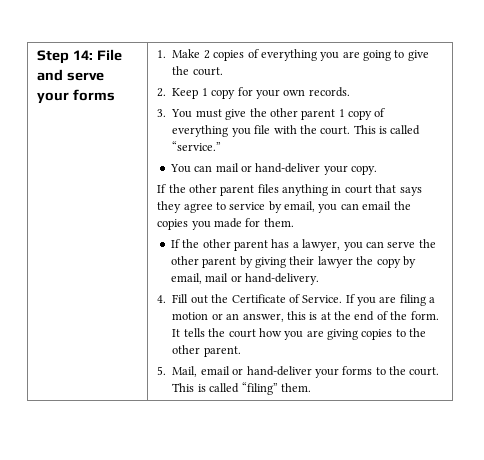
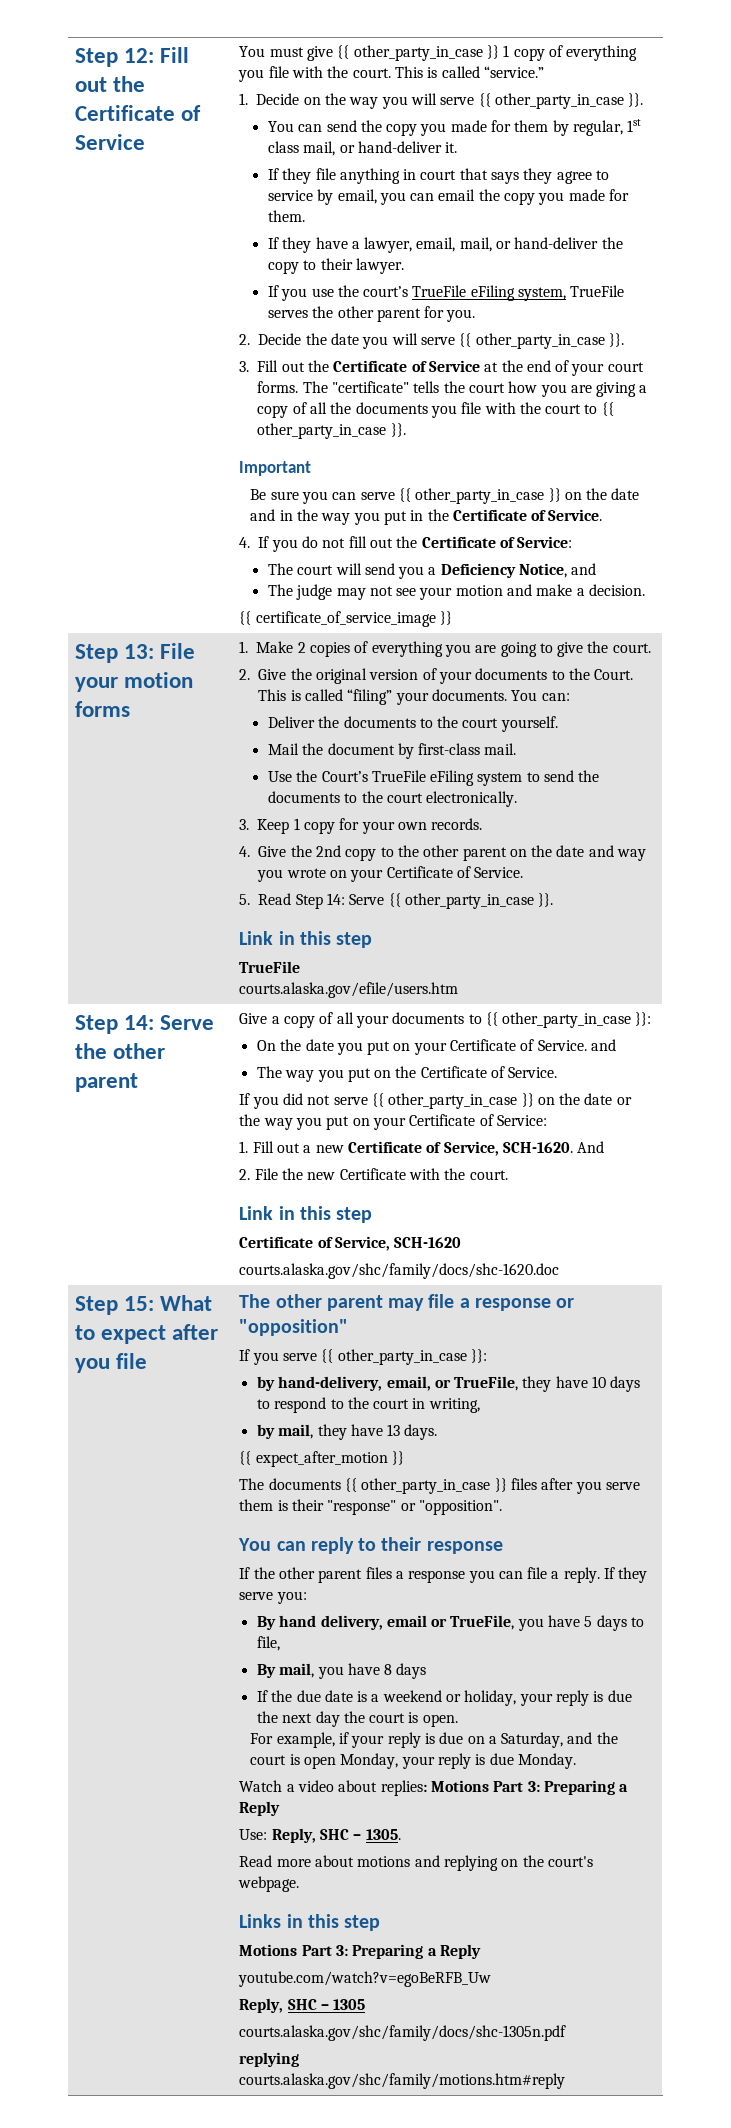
- Step 14: File and serve your forms
+ Step 12: Fill out the Certificate of Service | You must give {{ other_party_in_case }} 1 copy of everything you file with the court. This is called “service.”
+ 1. Decide on the way you will serve {{ other_party_in_case }}.
+ You can send the copy you made for them by regular, 1st class mail, or hand-deliver it.
+ If they file anything in court that says they agree to service by email, you can email the copy you made for them.
+ If they have a lawyer, email, mail, or hand-deliver the copy to their lawyer.
+ If you use the court’s TrueFile eFiling system, TrueFile serves the other parent for you.
+ 2. Decide the date you will serve {{ other_party_in_case }}.
+ 3. Fill out the Certificate of Service at the end of your court forms. The "certificate" tells the court how you are giving a copy of all the documents you file with the court to {{ other_party_in_case }}.
+ Important
+ Be sure you can serve {{ other_party_in_case }} on the date and in the way you put in the Certificate of Service.
+ 4. If you do not fill out the Certificate of Service:
+ The court will send you a Deficiency Notice, and
+ The judge may not see your motion and make a decision.
+ {{ certificate_of_service_image }}
+ Step 13: File your motion forms
- 2. Keep 1 copy for your own records.
+ 2. Give the original version of your documents to the Court. This is called “filing” your documents. You can:
+ Deliver the documents to the court yourself.
+ Mail the document by first-class mail.
+ Use the Court’s TrueFile eFiling system to send the documents to the court electronically.
+ 3. Keep 1 copy for your own records.
- 3. You must give the other parent 1 copy of everything you file with the court. This is called “service.”
- You can mail or hand-deliver your copy.
+ 4. Give the 2nd copy to the other parent on the date and way you wrote on your Certificate of Service.
+ 5. Read Step 14: Serve {{ other_party_in_case }}.
+ Link in this step
+ TrueFile
+ courts.alaska.gov/efile/users.htm
+ Step 14: Serve the other parent | Give a copy of all your documents to {{ other_party_in_case }}:
+ On the date you put on your Certificate of Service. and
+ The way you put on the Certificate of Service.
+ If you did not serve {{ other_party_in_case }} on the date or the way you put on your Certificate of Service:
+ 1. Fill out a new Certificate of Service, SCH-1620. And
+ 2. File the new Certificate with the court.
+ Link in this step
+ Certificate of Service, SCH-1620
+ courts.alaska.gov/shc/family/docs/shc-1620.doc
+ Step 15: What to expect after you file | The other parent may file a response or "opposition"
+ If you serve {{ other_party_in_case }}:
+ by hand-delivery, email, or TrueFile, they have 10 days to respond to the court in writing,
+ by mail, they have 13 days.
+ {{ expect_after_motion }}
+ The documents {{ other_party_in_case }} files after you serve them is their "response" or "opposition".
+ You can reply to their response
- If the other parent files anything in court that says they agree to service by email, you can email the copies you made for them.
- If the other parent has a lawyer, you can serve the other parent by giving their lawyer the copy by email, mail or hand-delivery.
- 4. Fill out the Certificate of Service. If you are filing a motion or an answer, this is at the end of the form. It tells the court how you are giving copies to the other parent.
- 5. Mail, email or hand-deliver your forms to the court. This is called “filing” them.
+ If the other parent files a response you can file a reply. If they serve you:
+ By hand delivery, email or TrueFile, you have 5 days to file,
+ By mail, you have 8 days
+ If the due date is a weekend or holiday, your reply is due the next day the court is open.
+ For example, if your reply is due on a Saturday, and the court is open Monday, your reply is due Monday.
+ Watch a video about replies: Motions Part 3: Preparing a Reply
+ Use: Reply, SHC – 1305.
+ Read more about motions and replying on the court's webpage.
+ Links in this step
+ Motions Part 3: Preparing a Reply
+ youtube.com/watch?v=egoBeRFB_Uw
+ Reply, SHC – 1305
+ courts.alaska.gov/shc/family/docs/shc-1305n.pdf
+ replying
+ courts.alaska.gov/shc/family/motions.htm#reply

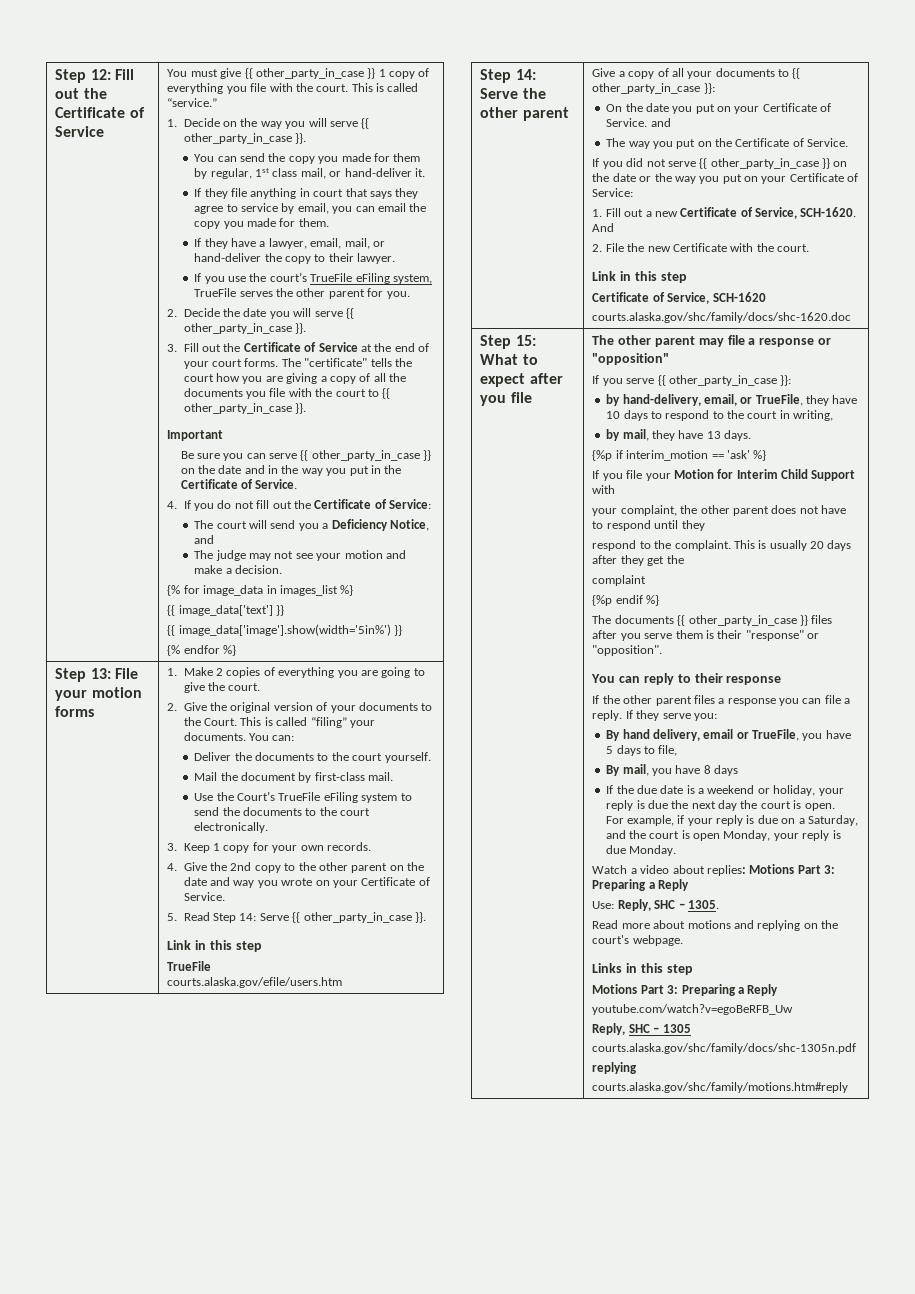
- {{ certificate_of_service_image }}
+ {% for image_data in images_list %}
+ {{ image_data['text'] }}
+ {{ image_data['image'].show(width='5in%') }}
+ {% endfor %}
- {{ expect_after_motion }}
+ {%p if interim_motion == 'ask' %}
+ If you file your Motion for Interim Child Support with
+ your complaint, the other parent does not have to respond until they
+ respond to the complaint. This is usually 20 days after they get the
+ complaint
+ {%p endif %}

